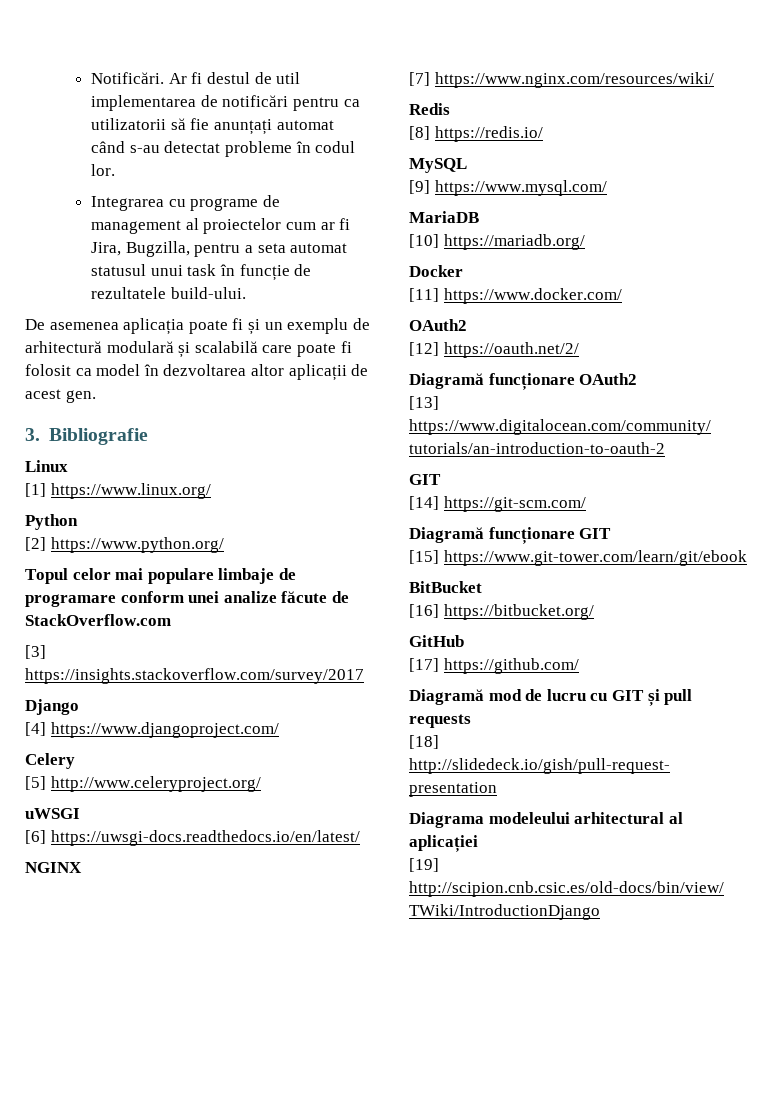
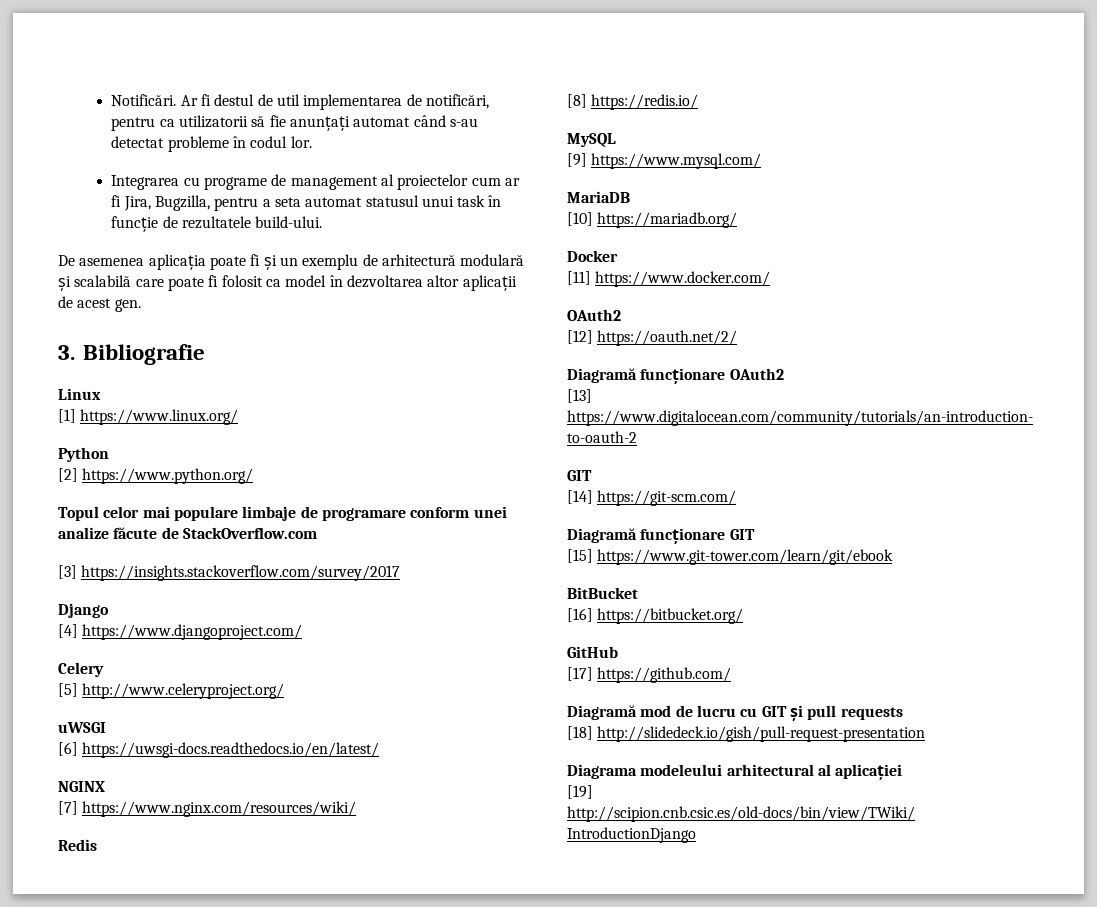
- Ar fi destul de util implementarea de notificări pentru ca utilizatorii să fie anunțați automat când s-au detectat probleme în codul lor.
+ Ar fi destul de util implementarea de notificări, pentru ca utilizatorii să fie anunțați automat când s-au detectat probleme în codul lor.

